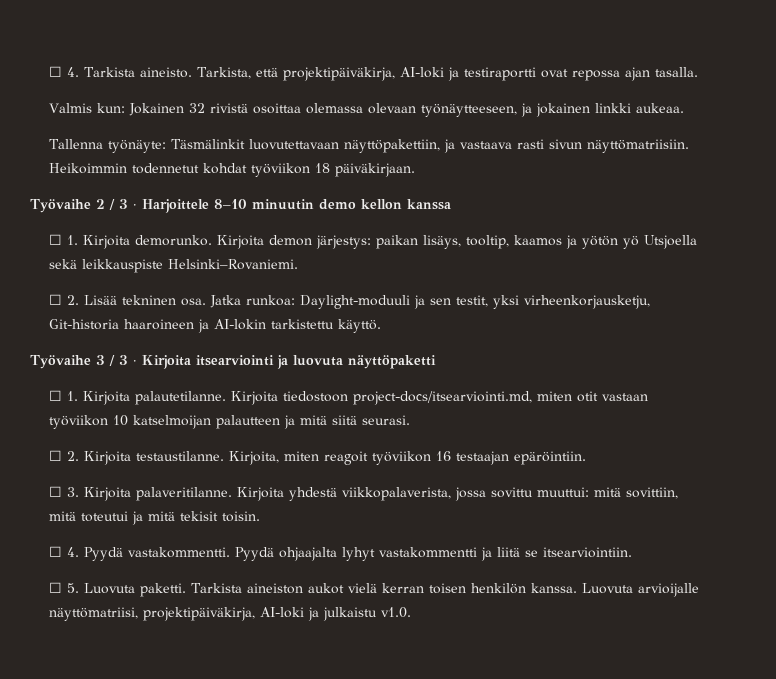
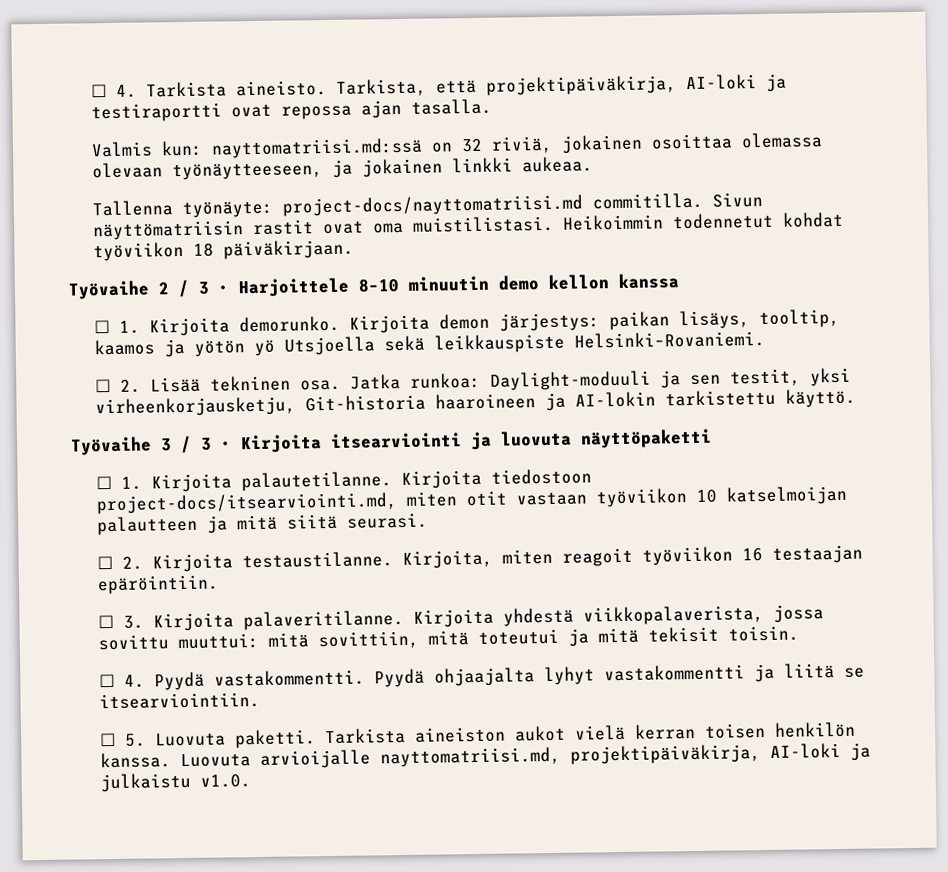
- Valmis kun: Jokainen 32 rivistä osoittaa olemassa olevaan työnäytteeseen, ja jokainen linkki aukeaa.
+ Valmis kun: nayttomatriisi.md:ssä on 32 riviä, jokainen osoittaa olemassa olevaan työnäytteeseen, ja jokainen linkki aukeaa.
- Tallenna työnäyte: Täsmälinkit luovutettavaan näyttöpakettiin, ja vastaava rasti sivun näyttömatriisiin.
+ Tallenna työnäyte: project-docs/nayttomatriisi.md commitilla. Sivun näyttömatriisin rastit ovat oma muistilistasi.
- Luovuta arvioijalle näyttömatriisi, projektipäiväkirja, AI-loki ja julkaistu v1.0.
+ Luovuta arvioijalle nayttomatriisi.md, projektipäiväkirja, AI-loki ja julkaistu v1.0.

